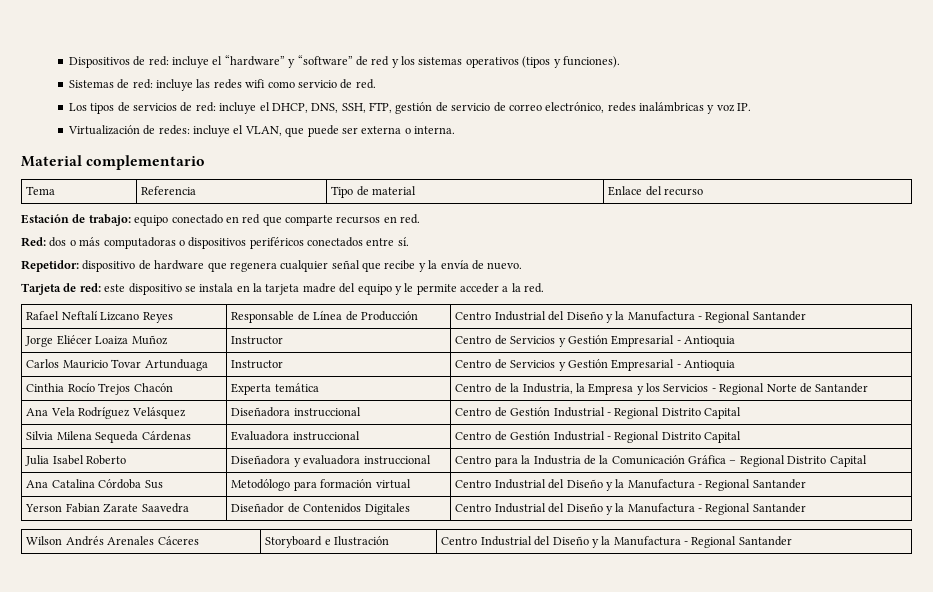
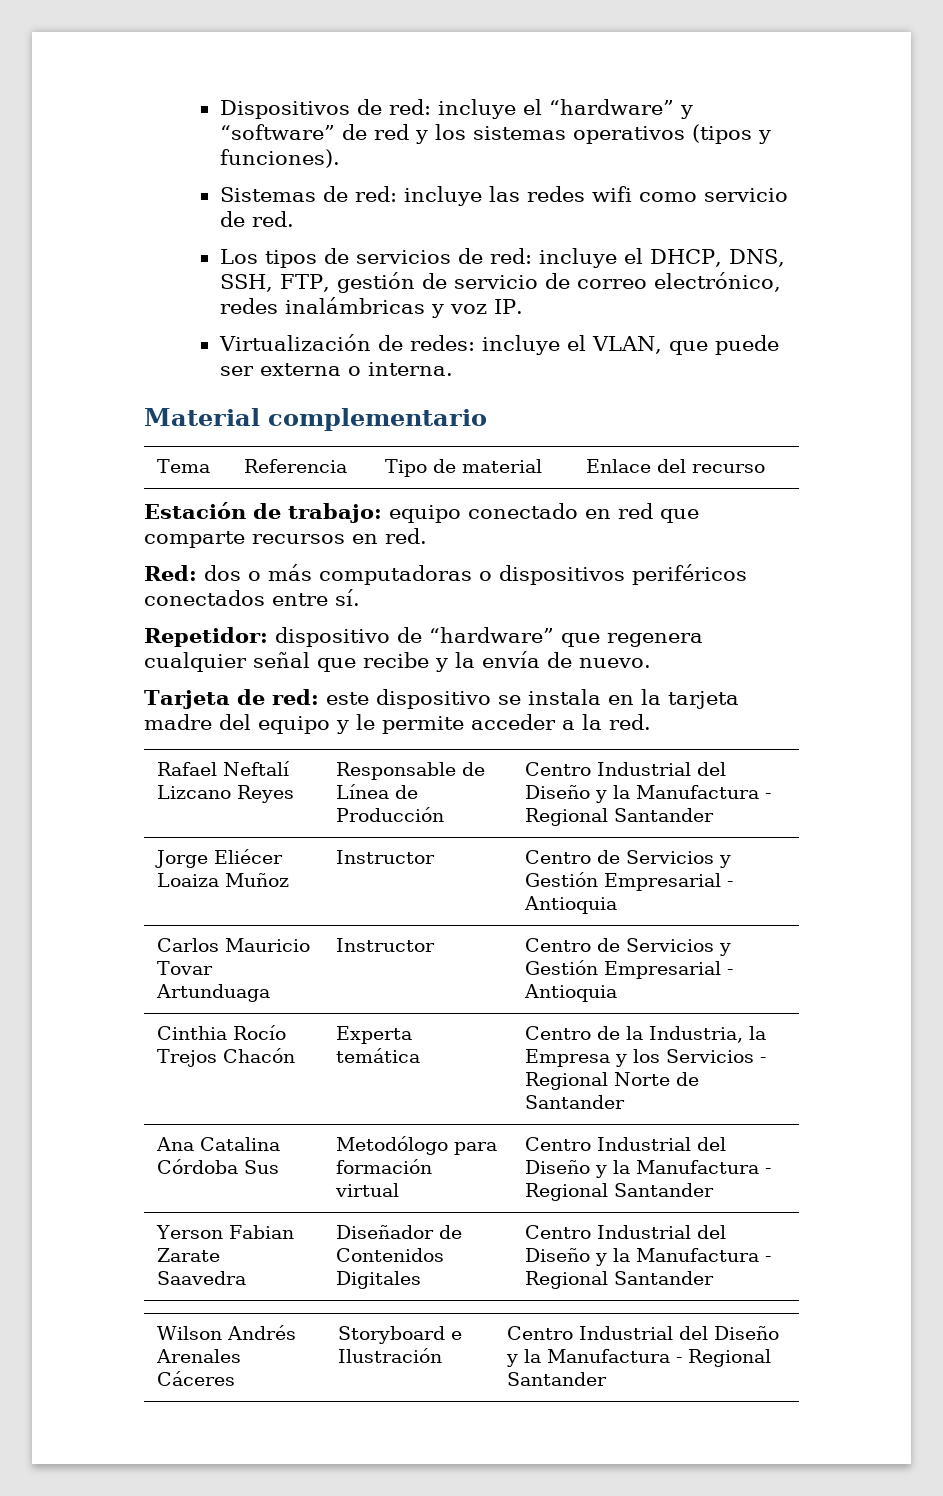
- Repetidor: dispositivo de hardware que regenera cualquier señal que recibe y la envía de nuevo.
+ Repetidor: dispositivo de “hardware” que regenera cualquier señal que recibe y la envía de nuevo.
- Ana Vela Rodríguez Velásquez | Diseñadora instruccional | Centro de Gestión Industrial - Regional Distrito Capital
- Silvia Milena Sequeda Cárdenas | Evaluadora instruccional | Centro de Gestión Industrial - Regional Distrito Capital
- Julia Isabel Roberto | Diseñadora y evaluadora instruccional | Centro para la Industria de la Comunicación Gráfica – Regional Distrito Capital

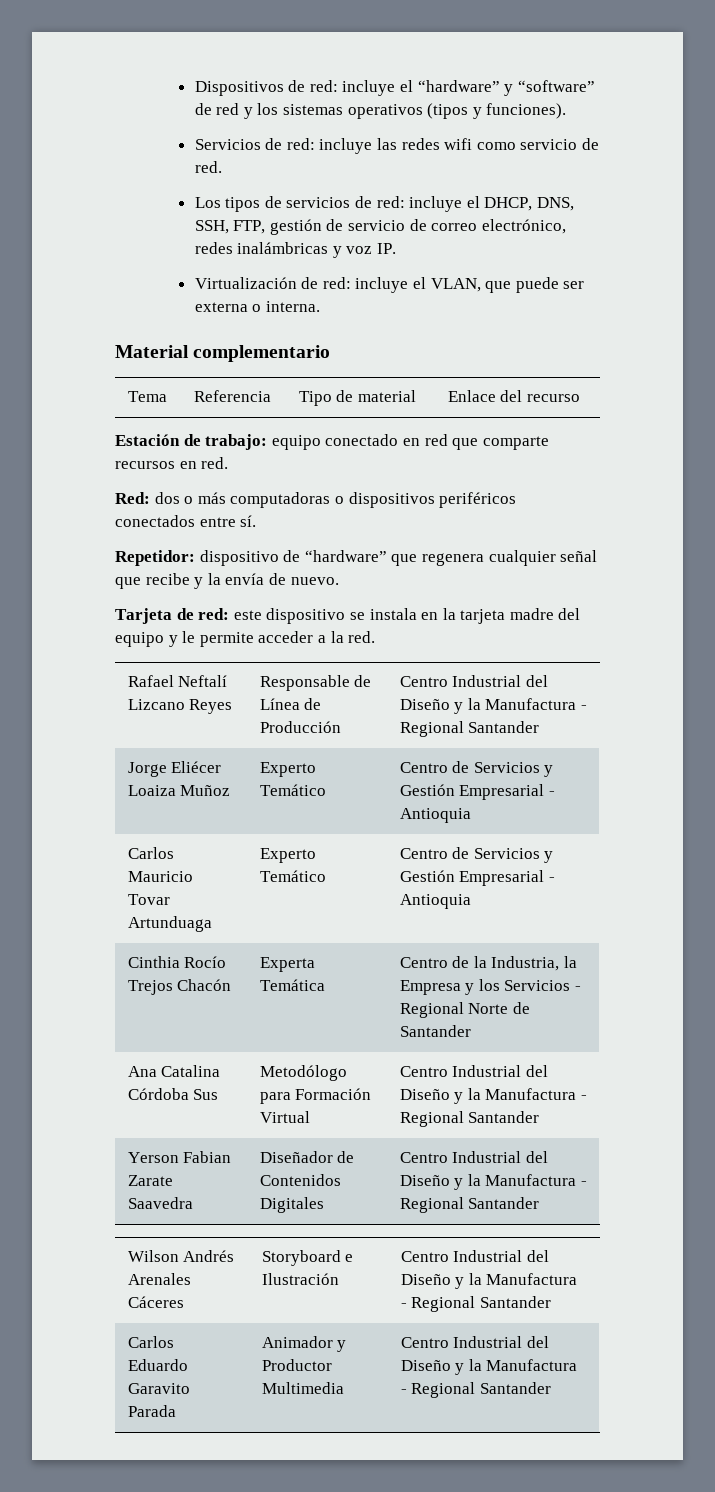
- Sistemas de red: incluye las redes wifi como servicio de red.
+ Servicios de red: incluye las redes wifi como servicio de red.
- Virtualización de redes: incluye el VLAN, que puede ser externa o interna.
+ Virtualización de red: incluye el VLAN, que puede ser externa o interna.
- Jorge Eliécer Loaiza Muñoz | Instructor | Centro de Servicios y Gestión Empresarial - Antioquia
+ Jorge Eliécer Loaiza Muñoz | Experto Temático | Centro de Servicios y Gestión Empresarial - Antioquia
- Carlos Mauricio Tovar Artunduaga | Instructor | Centro de Servicios y Gestión Empresarial - Antioquia
+ Carlos Mauricio Tovar Artunduaga | Experto Temático | Centro de Servicios y Gestión Empresarial - Antioquia
- Cinthia Rocío Trejos Chacón | Experta temática | Centro de la Industria, la Empresa y los Servicios - Regional Norte de Santander
+ Cinthia Rocío Trejos Chacón | Experta Temática | Centro de la Industria, la Empresa y los Servicios - Regional Norte de Santander
- Ana Catalina Córdoba Sus | Metodólogo para formación virtual | Centro Industrial del Diseño y la Manufactura - Regional Santander
+ Ana Catalina Córdoba Sus | Metodólogo para Formación Virtual | Centro Industrial del Diseño y la Manufactura - Regional Santander
+ Carlos Eduardo Garavito Parada | Animador y Productor Multimedia | Centro Industrial del Diseño y la Manufactura - Regional Santander

